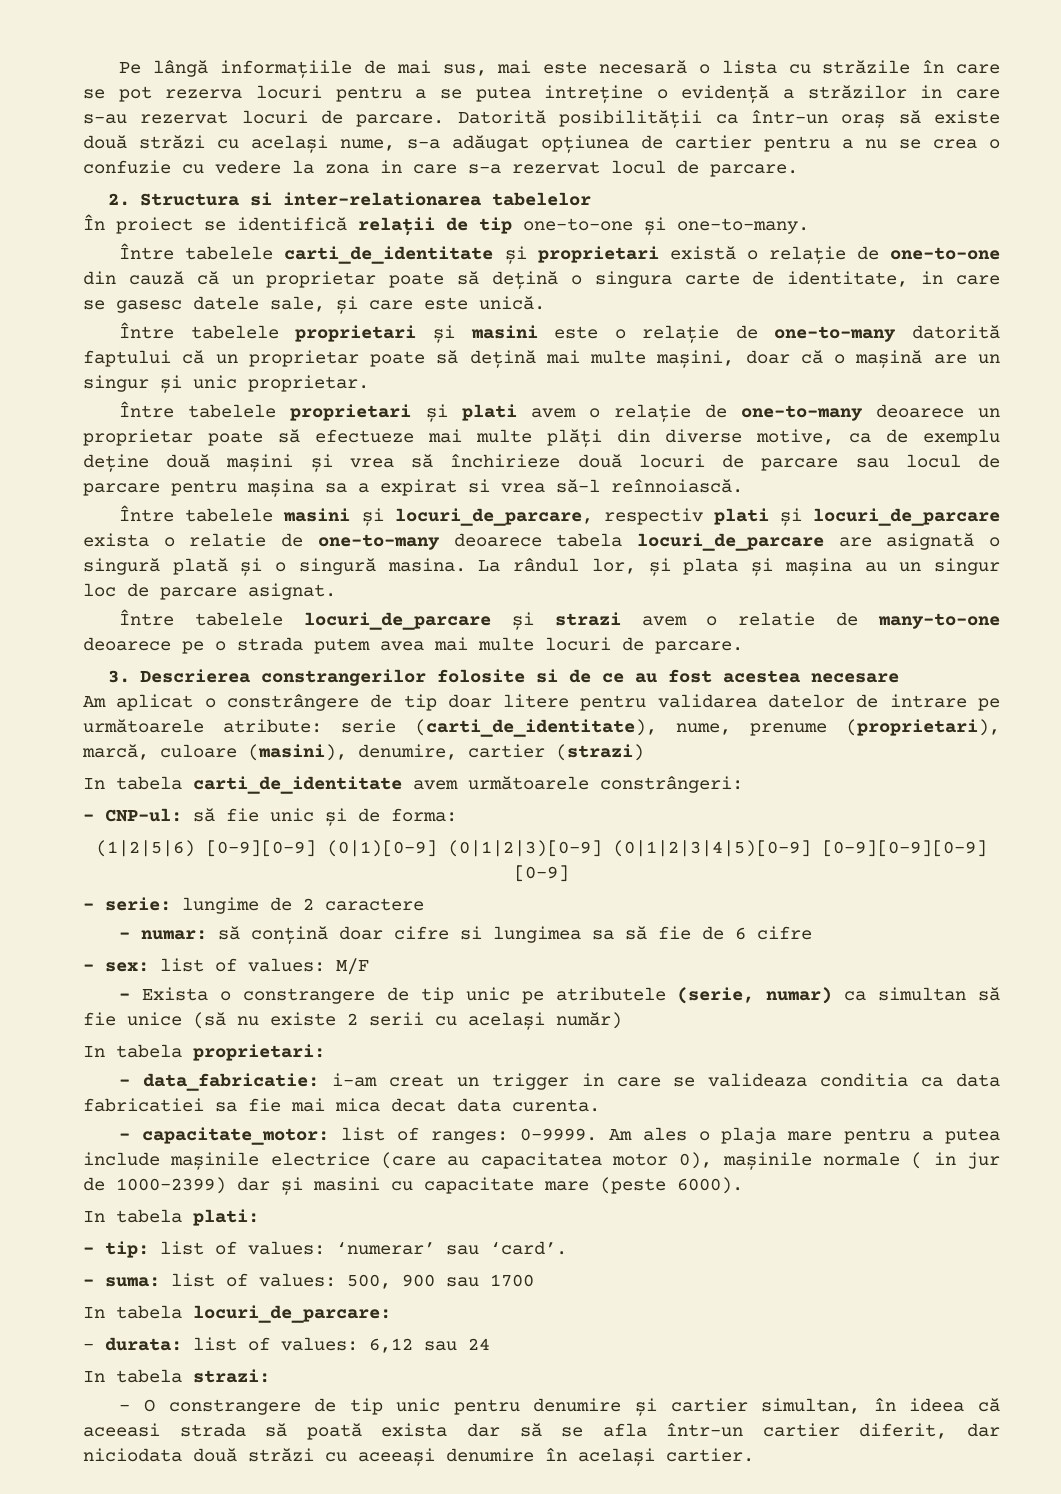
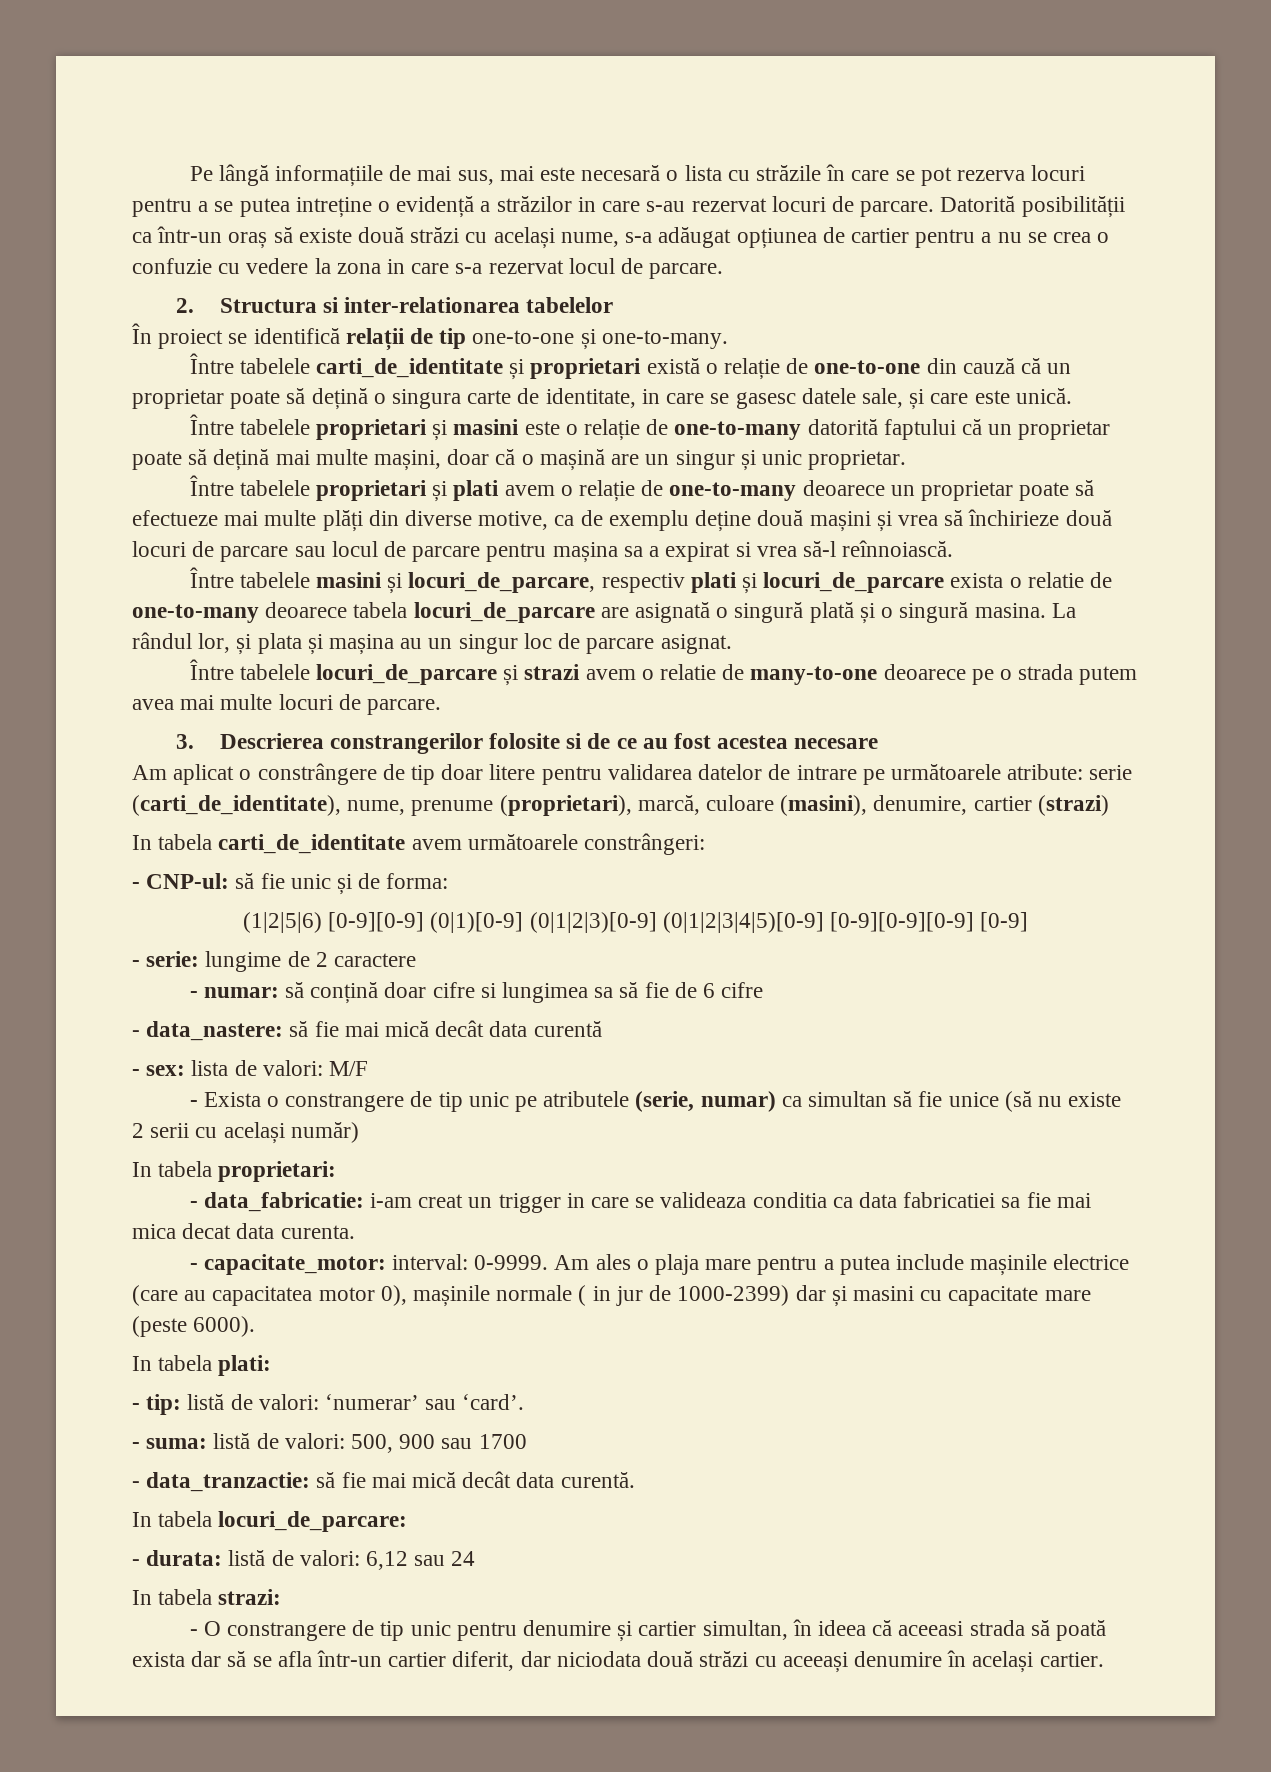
+ - data_nastere: să fie mai mică decât data curentă
- - sex: list of values: M/F
+ - sex: lista de valori: M/F
- - capacitate_motor: list of ranges: 0-9999.
+ - capacitate_motor: interval: 0-9999.
- - tip: list of values: ‘numerar’ sau ‘card’.
+ - tip: listă de valori: ‘numerar’ sau ‘card’.
- - suma: list of values: 500, 900 sau 1700
+ - suma: listă de valori: 500, 900 sau 1700
+ - data_tranzactie: să fie mai mică decât data curentă.
- - durata: list of values: 6,12 sau 24
+ - durata: listă de valori: 6,12 sau 24

